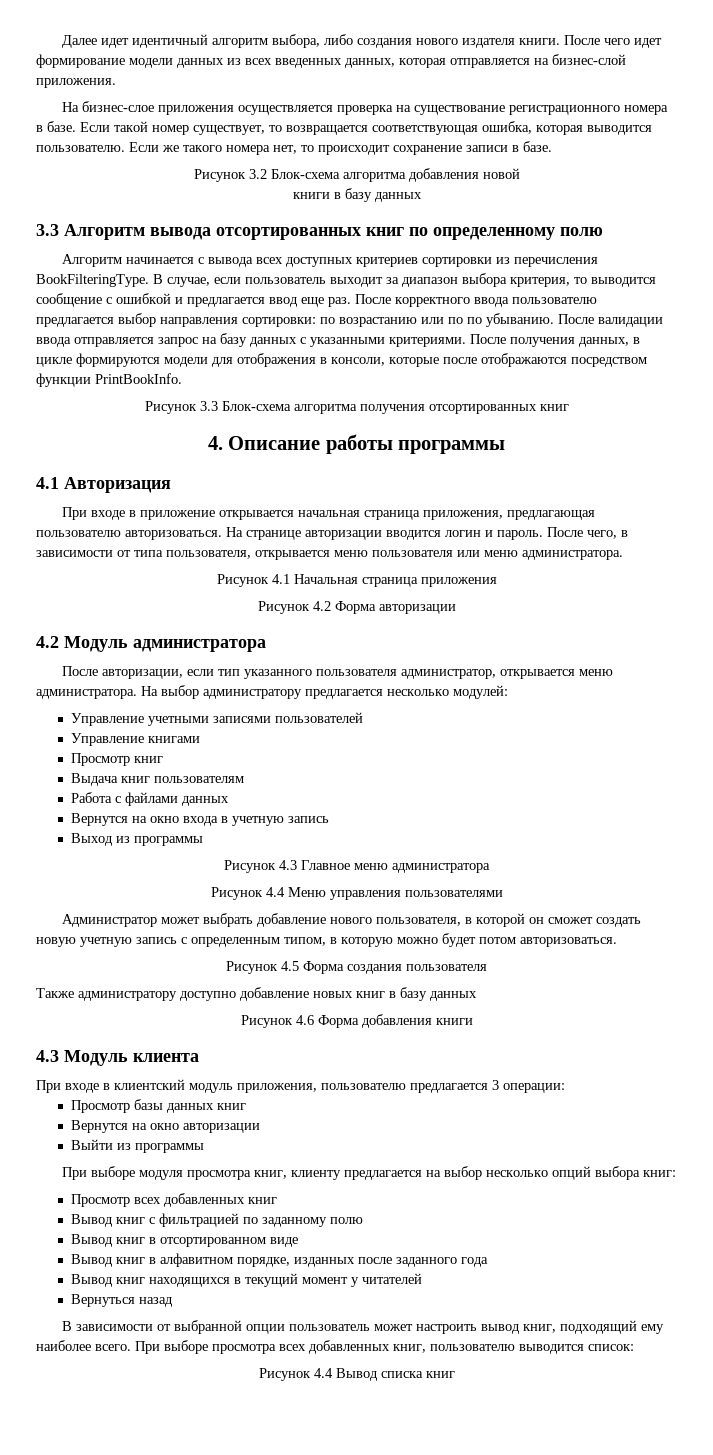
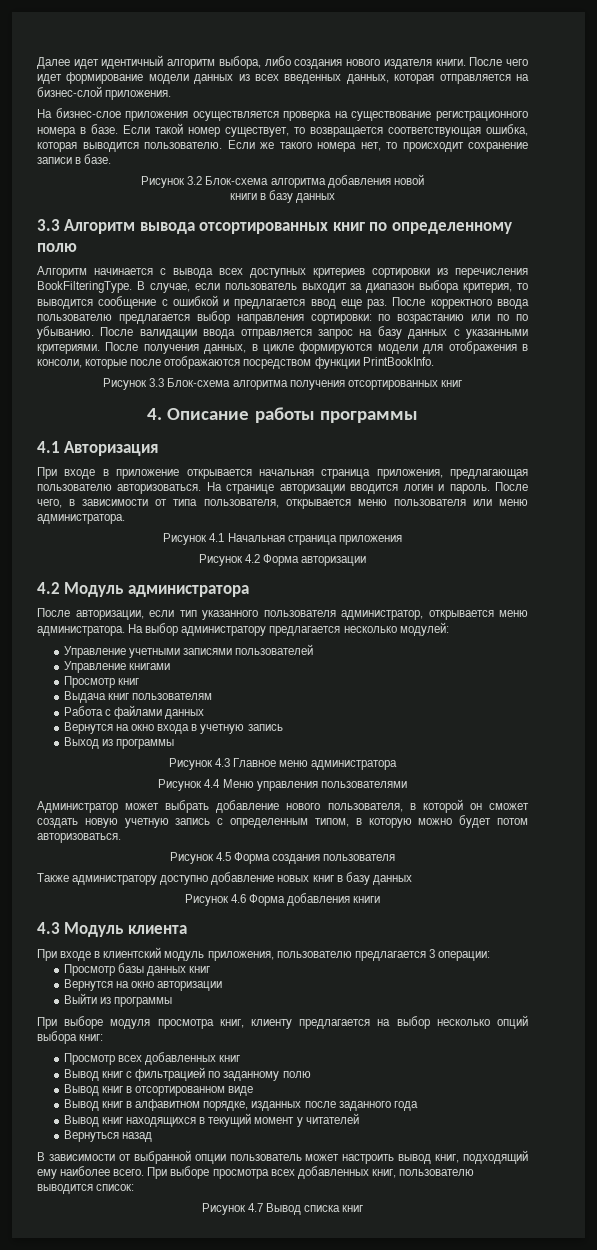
- Рисунок 4.4 Вывод списка книг
+ Рисунок 4.7 Вывод списка книг

